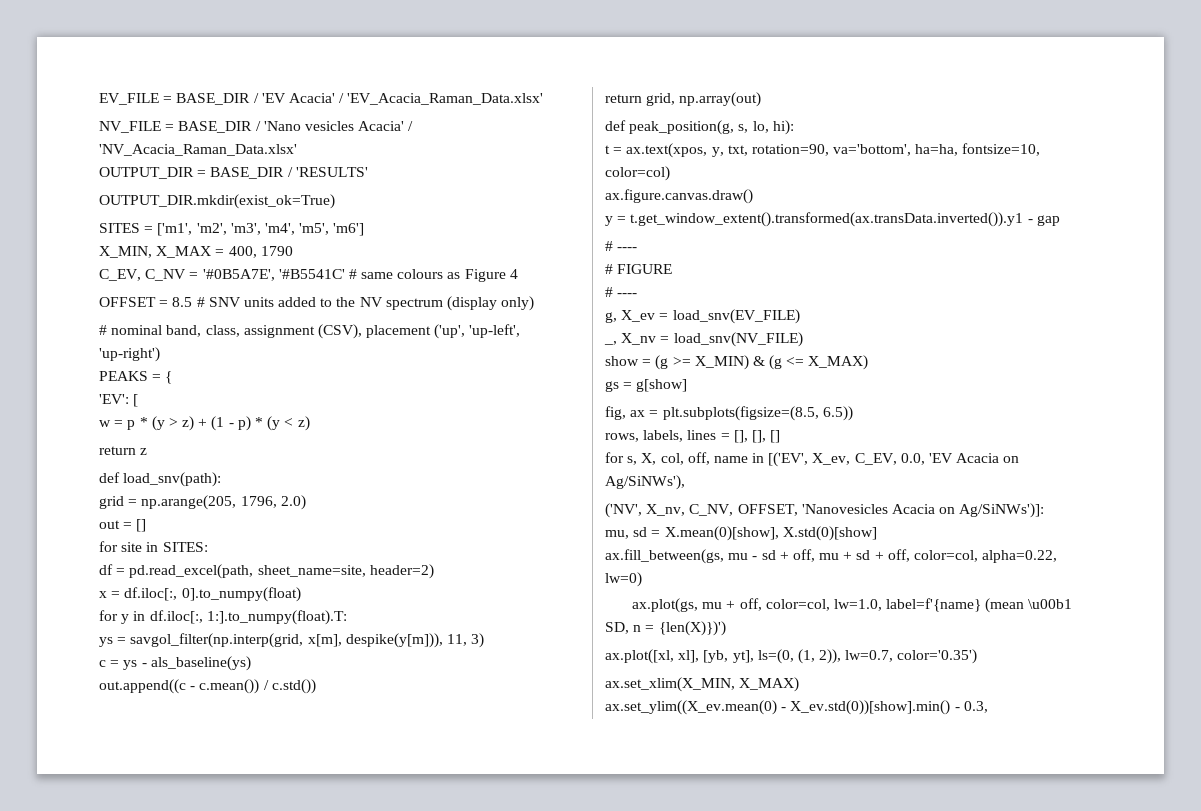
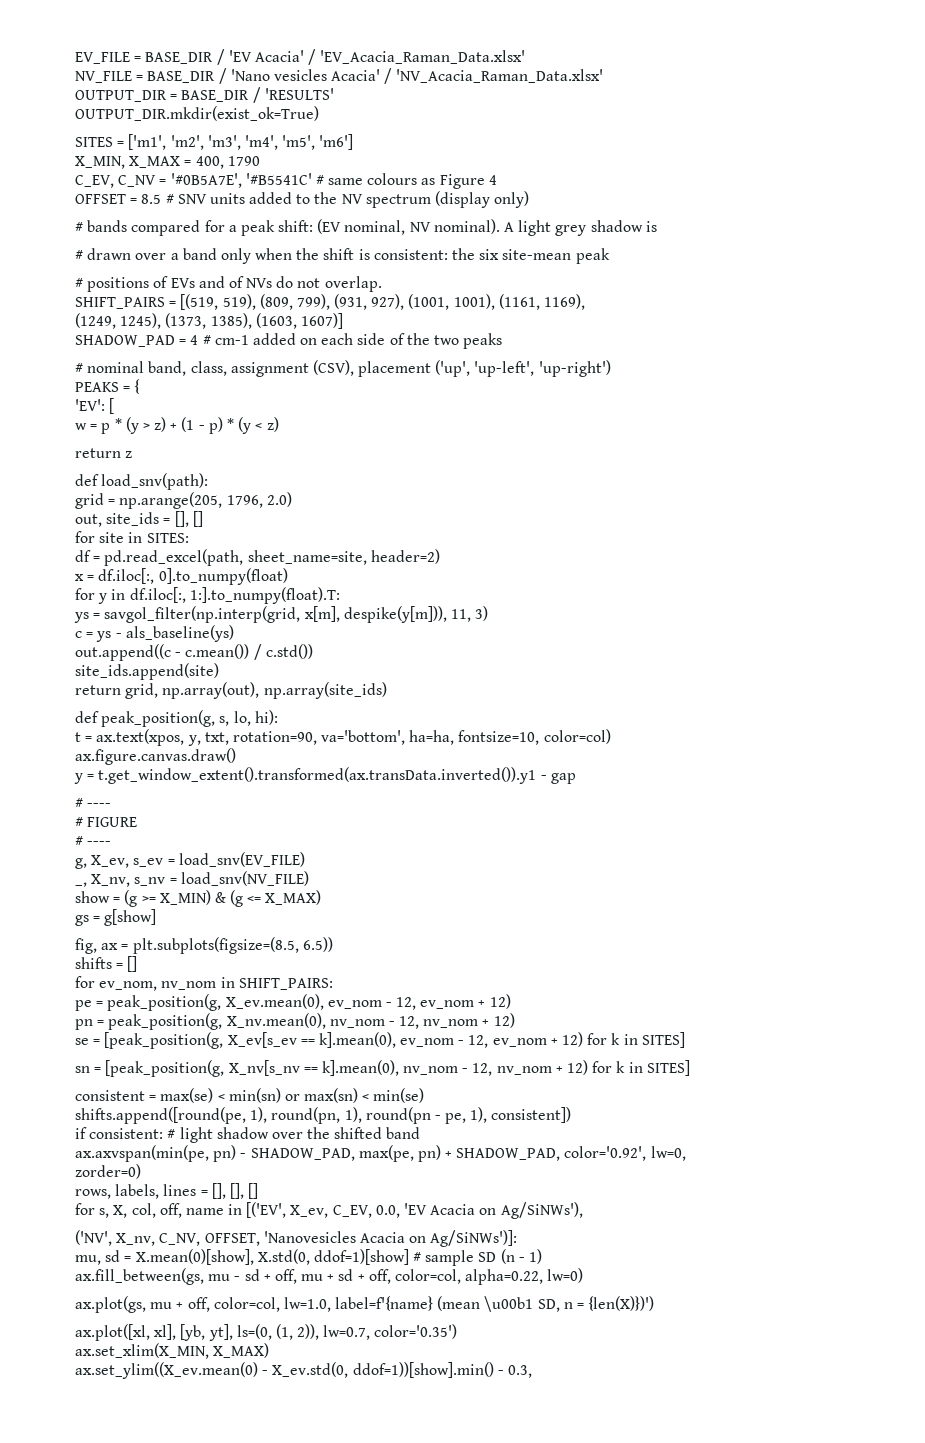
+ # bands compared for a peak shift: (EV nominal, NV nominal). A light grey shadow is
+ # drawn over a band only when the shift is consistent: the six site-mean peak
+ # positions of EVs and of NVs do not overlap.
+ SHIFT_PAIRS = [(519, 519), (809, 799), (931, 927), (1001, 1001), (1161, 1169),
+ (1249, 1245), (1373, 1385), (1603, 1607)]
+ SHADOW_PAD = 4 # cm-1 added on each side of the two peaks
- out = []
+ out, site_ids = [], []
+ site_ids.append(site)
- return grid, np.array(out)
+ return grid, np.array(out), np.array(site_ids)
- g, X_ev = load_snv(EV_FILE)
+ g, X_ev, s_ev = load_snv(EV_FILE)
- _, X_nv = load_snv(NV_FILE)
+ _, X_nv, s_nv = load_snv(NV_FILE)
+ shifts = []
+ for ev_nom, nv_nom in SHIFT_PAIRS:
+ pe = peak_position(g, X_ev.mean(0), ev_nom - 12, ev_nom + 12)
+ pn = peak_position(g, X_nv.mean(0), nv_nom - 12, nv_nom + 12)
+ se = [peak_position(g, X_ev[s_ev == k].mean(0), ev_nom - 12, ev_nom + 12) for k in SITES]
+ sn = [peak_position(g, X_nv[s_nv == k].mean(0), nv_nom - 12, nv_nom + 12) for k in SITES]
+ consistent = max(se) < min(sn) or max(sn) < min(se)
+ shifts.append([round(pe, 1), round(pn, 1), round(pn - pe, 1), consistent])
+ if consistent: # light shadow over the shifted band
+ ax.axvspan(min(pe, pn) - SHADOW_PAD, max(pe, pn) + SHADOW_PAD, color='0.92', lw=0,
+ zorder=0)
- mu, sd = X.mean(0)[show], X.std(0)[show]
+ mu, sd = X.mean(0)[show], X.std(0, ddof=1)[show] # sample SD (n - 1)
- ax.set_ylim((X_ev.mean(0) - X_ev.std(0))[show].min() - 0.3,
+ ax.set_ylim((X_ev.mean(0) - X_ev.std(0, ddof=1))[show].min() - 0.3,

